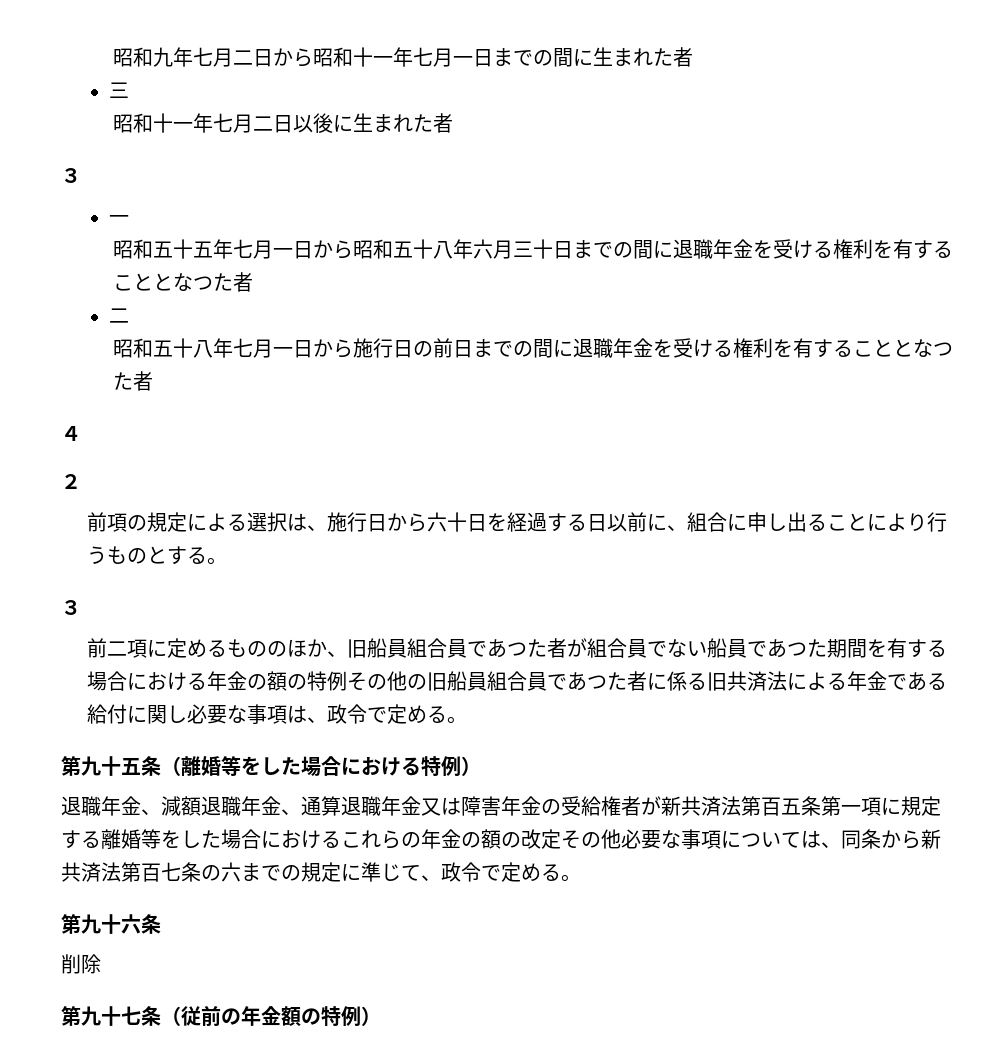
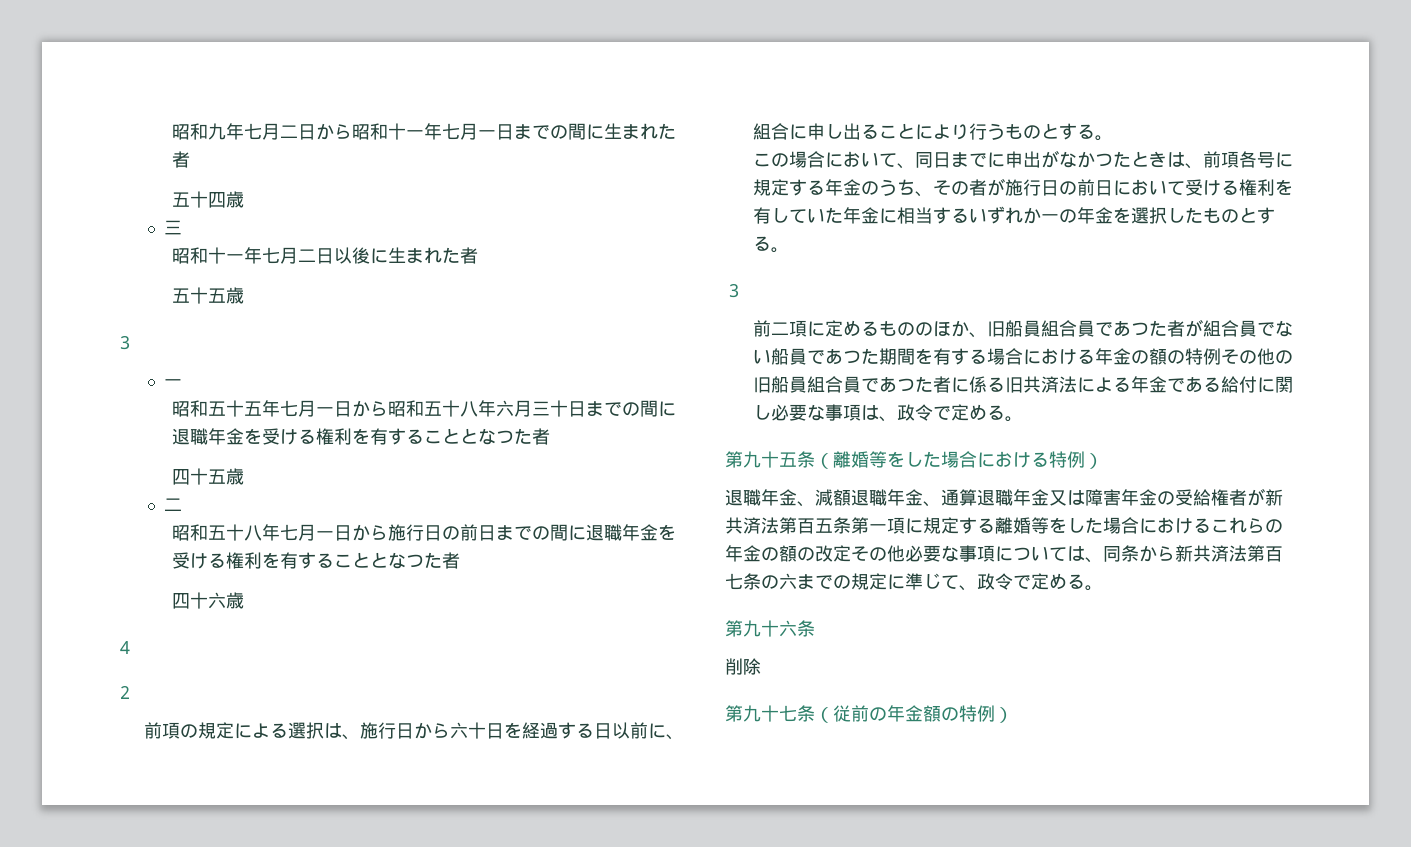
+ 五十四歳
+ 五十五歳
+ 四十五歳
+ 四十六歳
+ この場合において、同日までに申出がなかつたときは、前項各号に規定する年金のうち、その者が施行日の前日において受ける権利を有していた年金に相当するいずれか一の年金を選択したものとする。

